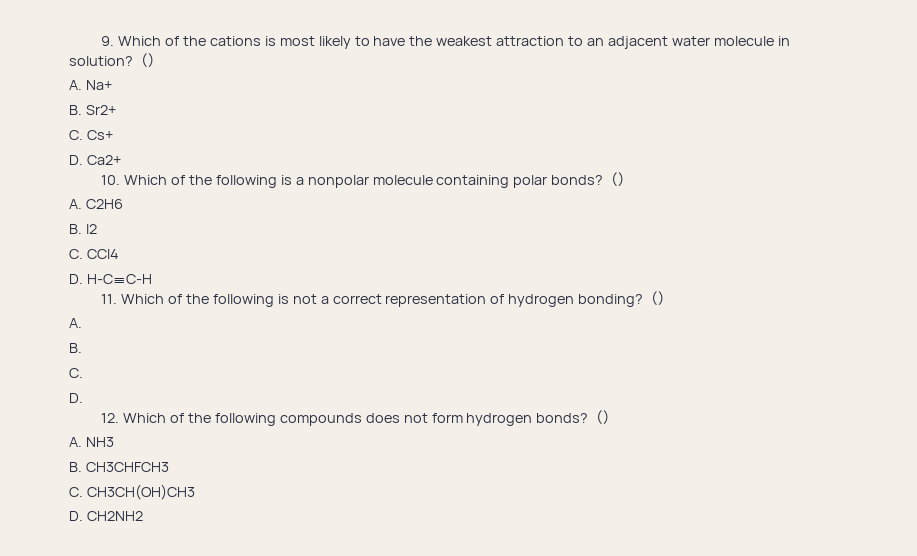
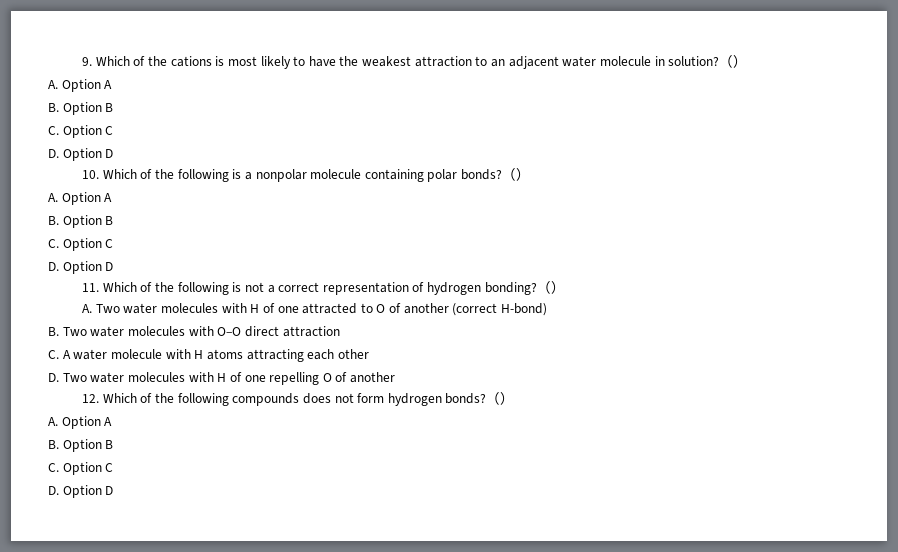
  9. Which of the cations is most likely to have the weakest attraction to an adjacent water molecule in solution?（）
- A. Na+
- B. Sr2+
- C. Cs+
- D. Ca2+
+ A. Option A
+ B. Option B
+ C. Option C
+ D. Option D
  10. Which of the following is a nonpolar molecule containing polar bonds?（）
- A. C2H6
- B. I2
- C. CCl4
- D. H-C≡C-H
+ A. Option A
+ B. Option B
+ C. Option C
+ D. Option D
  11. Which of the following is not a correct representation of hydrogen bonding?（）
- A.
- B.
- C.
- D.
+ A. Two water molecules with H of one attracted to O of another (correct H-bond)
+ B. Two water molecules with O–O direct attraction
+ C. A water molecule with H atoms attracting each other
+ D. Two water molecules with H of one repelling O of another
  12. Which of the following compounds does not form hydrogen bonds?（）
- A. NH3
- B. CH3CHFCH3
- C. CH3CH(OH)CH3
- D. CH2NH2
+ A. Option A
+ B. Option B
+ C. Option C
+ D. Option D

